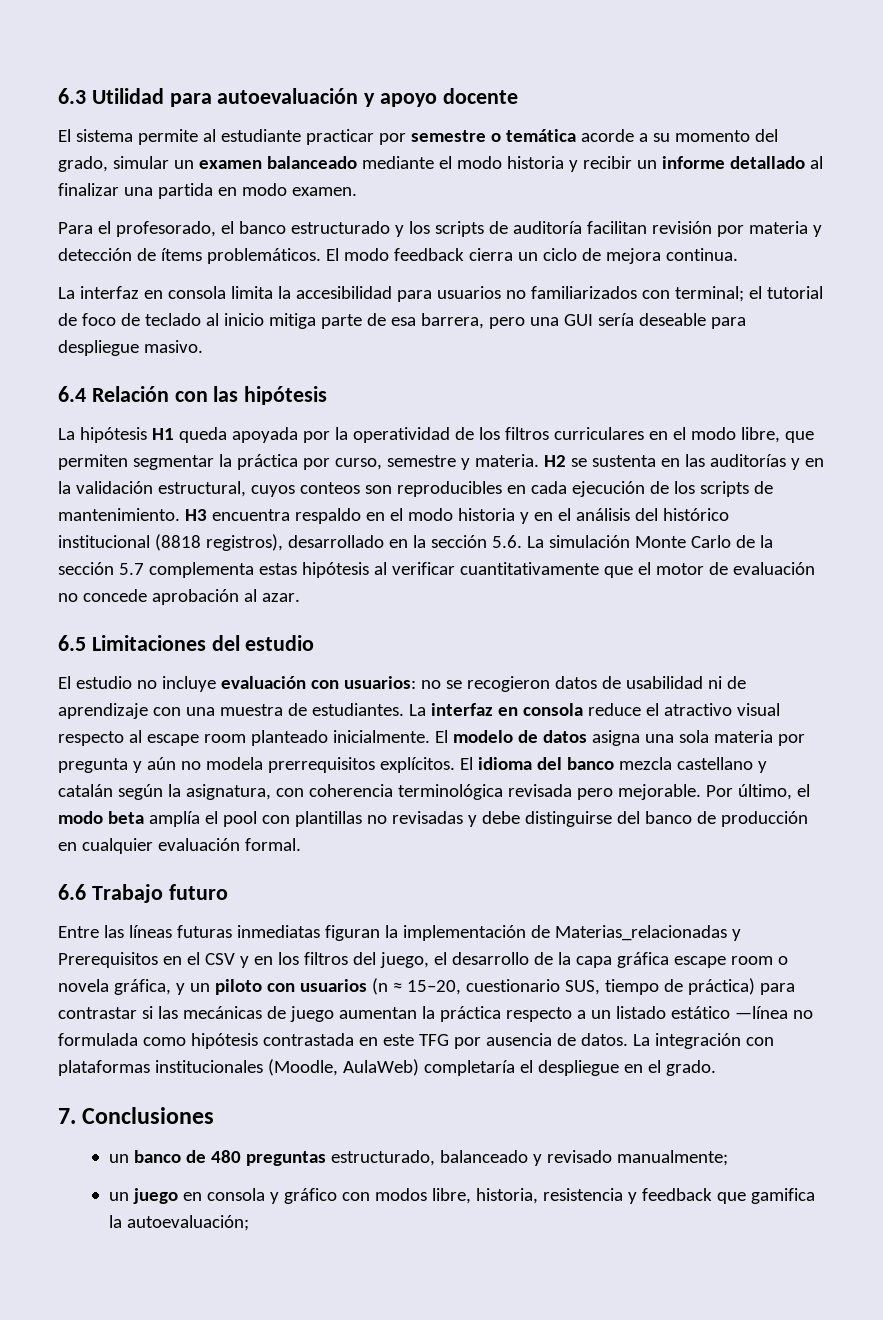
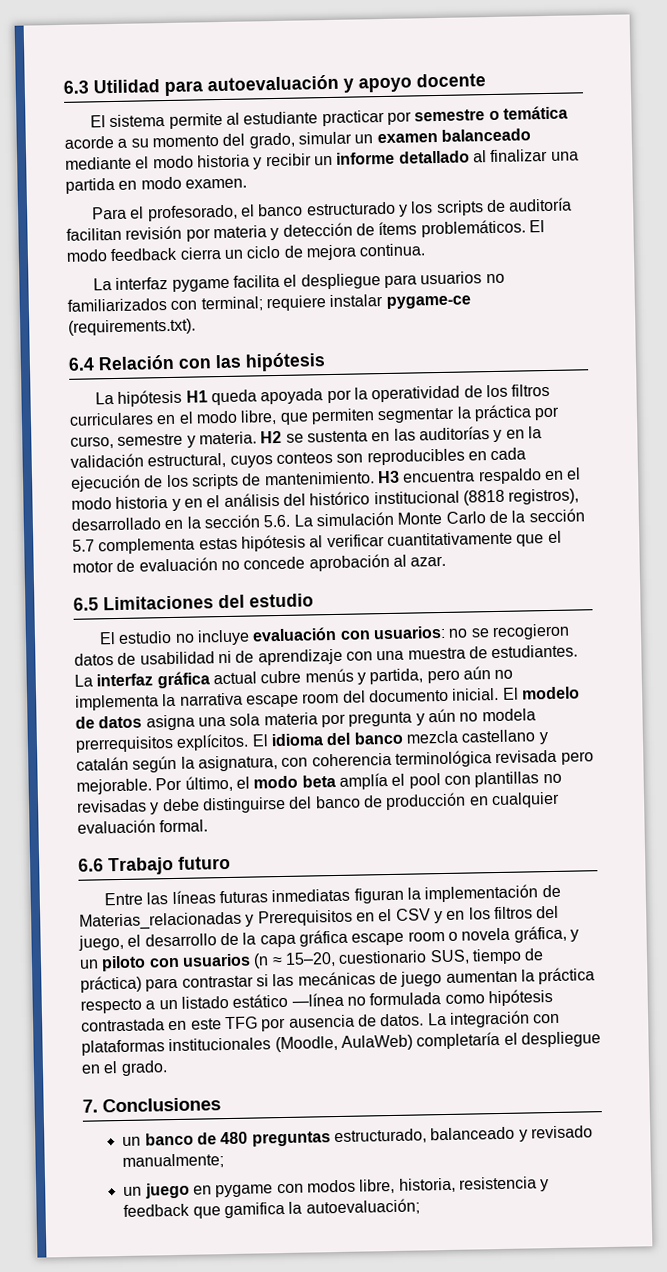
- La interfaz en consola limita la accesibilidad para usuarios no familiarizados con terminal; el tutorial de foco de teclado al inicio mitiga parte de esa barrera, pero una GUI sería deseable para despliegue masivo.
+ La interfaz pygame facilita el despliegue para usuarios no familiarizados con terminal; requiere instalar pygame-ce (requirements.txt).
- La interfaz en consola reduce el atractivo visual respecto al escape room planteado inicialmente.
+ La interfaz gráfica actual cubre menús y partida, pero aún no implementa la narrativa escape room del documento inicial.
- un juego en consola y gráfico con modos libre, historia, resistencia y feedback que gamifica la autoevaluación;
+ un juego en pygame con modos libre, historia, resistencia y feedback que gamifica la autoevaluación;

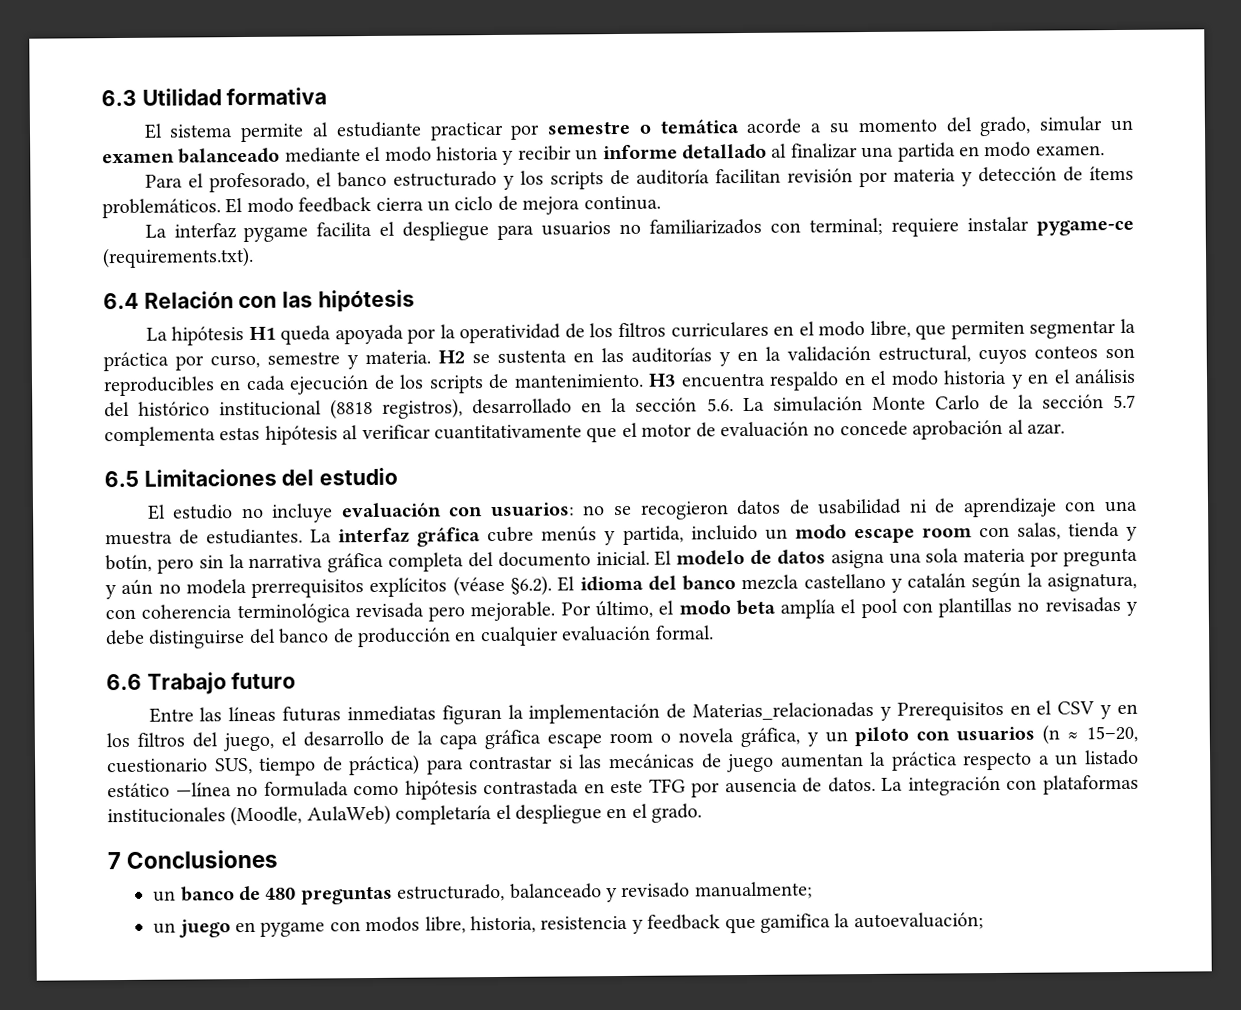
- 6.3 Utilidad para autoevaluación y apoyo docente
+ 6.3 Utilidad formativa
- La interfaz gráfica actual cubre menús y partida, pero aún no implementa la narrativa escape room del documento inicial.
+ La interfaz gráfica cubre menús y partida, incluido un modo escape room con salas, tienda y botín, pero sin la narrativa gráfica completa del documento inicial.
- El modelo de datos asigna una sola materia por pregunta y aún no modela prerrequisitos explícitos. El idioma del banco mezcla castellano y catalán según la asignatura, con coherencia terminológica revisada pero mejorable.
+ El modelo de datos asigna una sola materia por pregunta y aún no modela prerrequisitos explícitos (véase §6.2). El idioma del banco mezcla castellano y catalán según la asignatura, con coherencia terminológica revisada pero mejorable.
- 7. Conclusiones
+ 7 Conclusiones

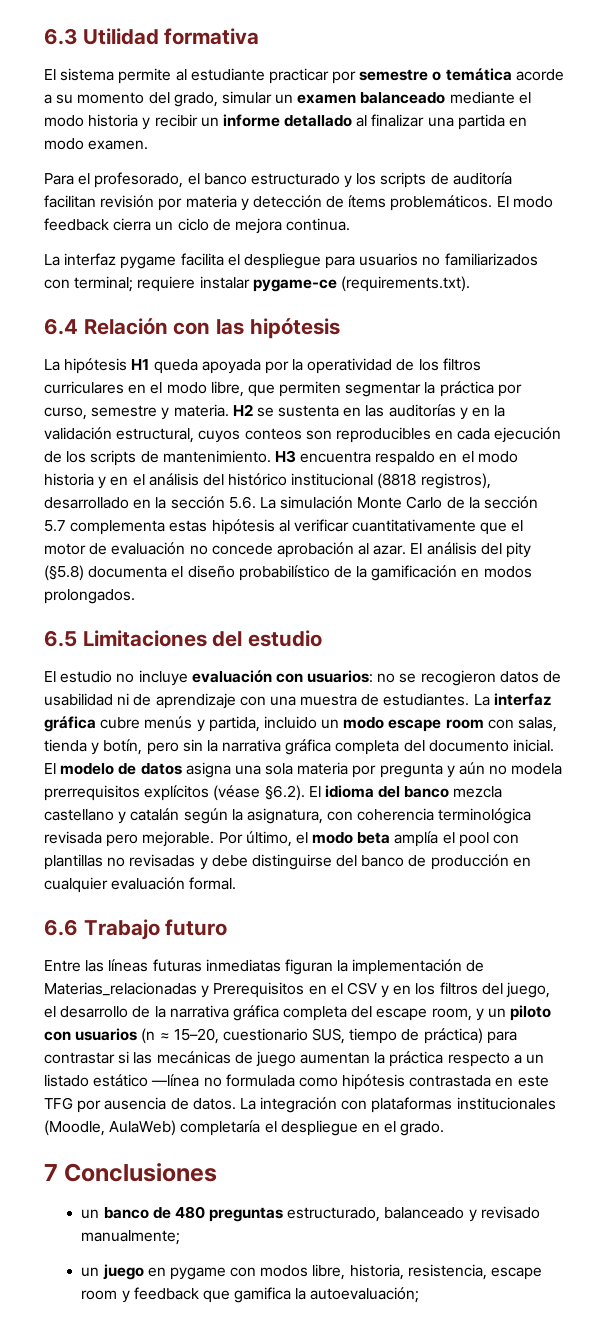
+ El análisis del pity (§5.8) documenta el diseño probabilístico de la gamificación en modos prolongados.
- Entre las líneas futuras inmediatas figuran la implementación de Materias_relacionadas y Prerequisitos en el CSV y en los filtros del juego, el desarrollo de la capa gráfica escape room o novela gráfica, y un piloto con usuarios (n ≈ 15–20, cuestionario SUS, tiempo de práctica) para contrastar si las mecánicas de juego aumentan la práctica respecto a un listado estático —línea no formulada como hipótesis contrastada en este TFG por ausencia de datos.
+ Entre las líneas futuras inmediatas figuran la implementación de Materias_relacionadas y Prerequisitos en el CSV y en los filtros del juego, el desarrollo de la narrativa gráfica completa del escape room, y un piloto con usuarios (n ≈ 15–20, cuestionario SUS, tiempo de práctica) para contrastar si las mecánicas de juego aumentan la práctica respecto a un listado estático —línea no formulada como hipótesis contrastada en este TFG por ausencia de datos.
- un juego en pygame con modos libre, historia, resistencia y feedback que gamifica la autoevaluación;
+ un juego en pygame con modos libre, historia, resistencia, escape room y feedback que gamifica la autoevaluación;

